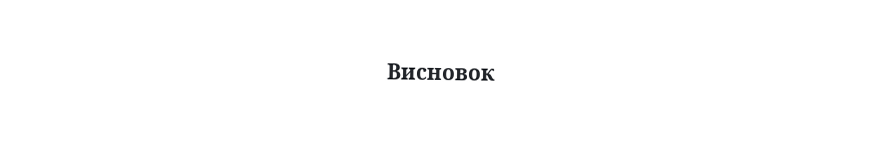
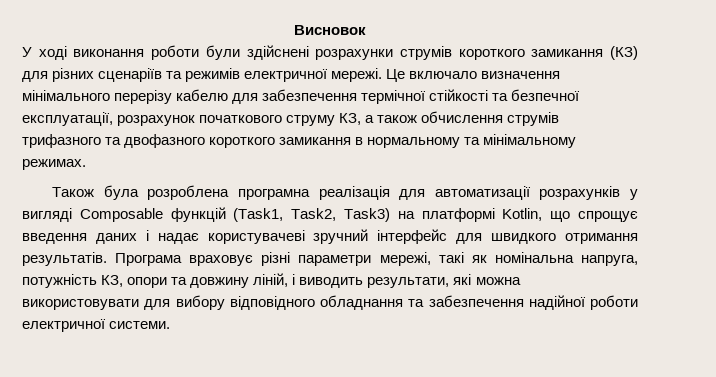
+ У ході виконання роботи були здійснені розрахунки струмів короткого замикання (КЗ) для різних сценаріїв та режимів електричної мережі. Це включало визначення мінімального перерізу кабелю для забезпечення термічної стійкості та безпечної експлуатації, розрахунок початкового струму КЗ, а також обчислення струмів трифазного та двофазного короткого замикання в нормальному та мінімальному режимах.
+ Також була розроблена програмна реалізація для автоматизації розрахунків у вигляді Composable функцій (Task1, Task2, Task3) на платформі Kotlin, що спрощує введення даних і надає користувачеві зручний інтерфейс для швидкого отримання результатів. Програма враховує різні параметри мережі, такі як номінальна напруга, потужність КЗ, опори та довжину ліній, і виводить результати, які можна використовувати для вибору відповідного обладнання та забезпечення надійної роботи електричної системи.

